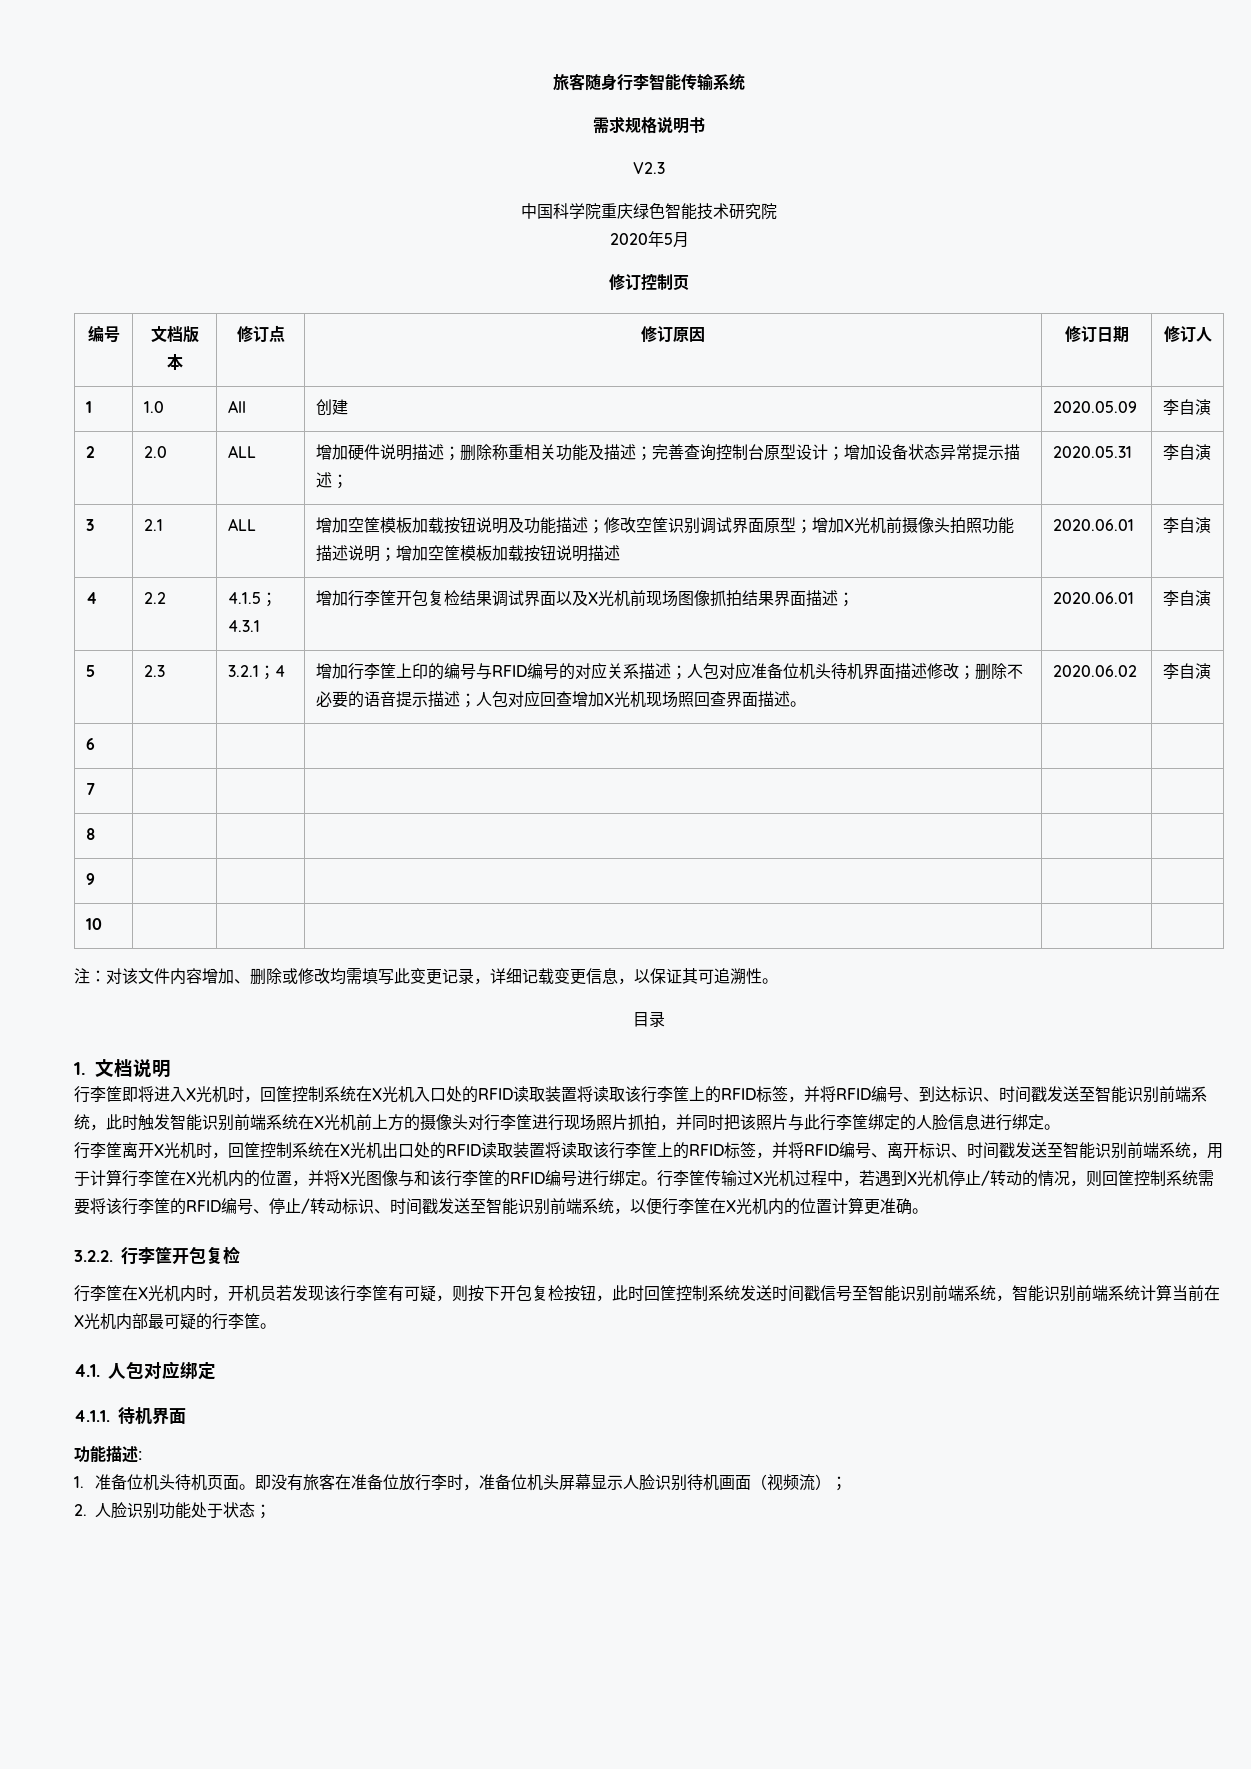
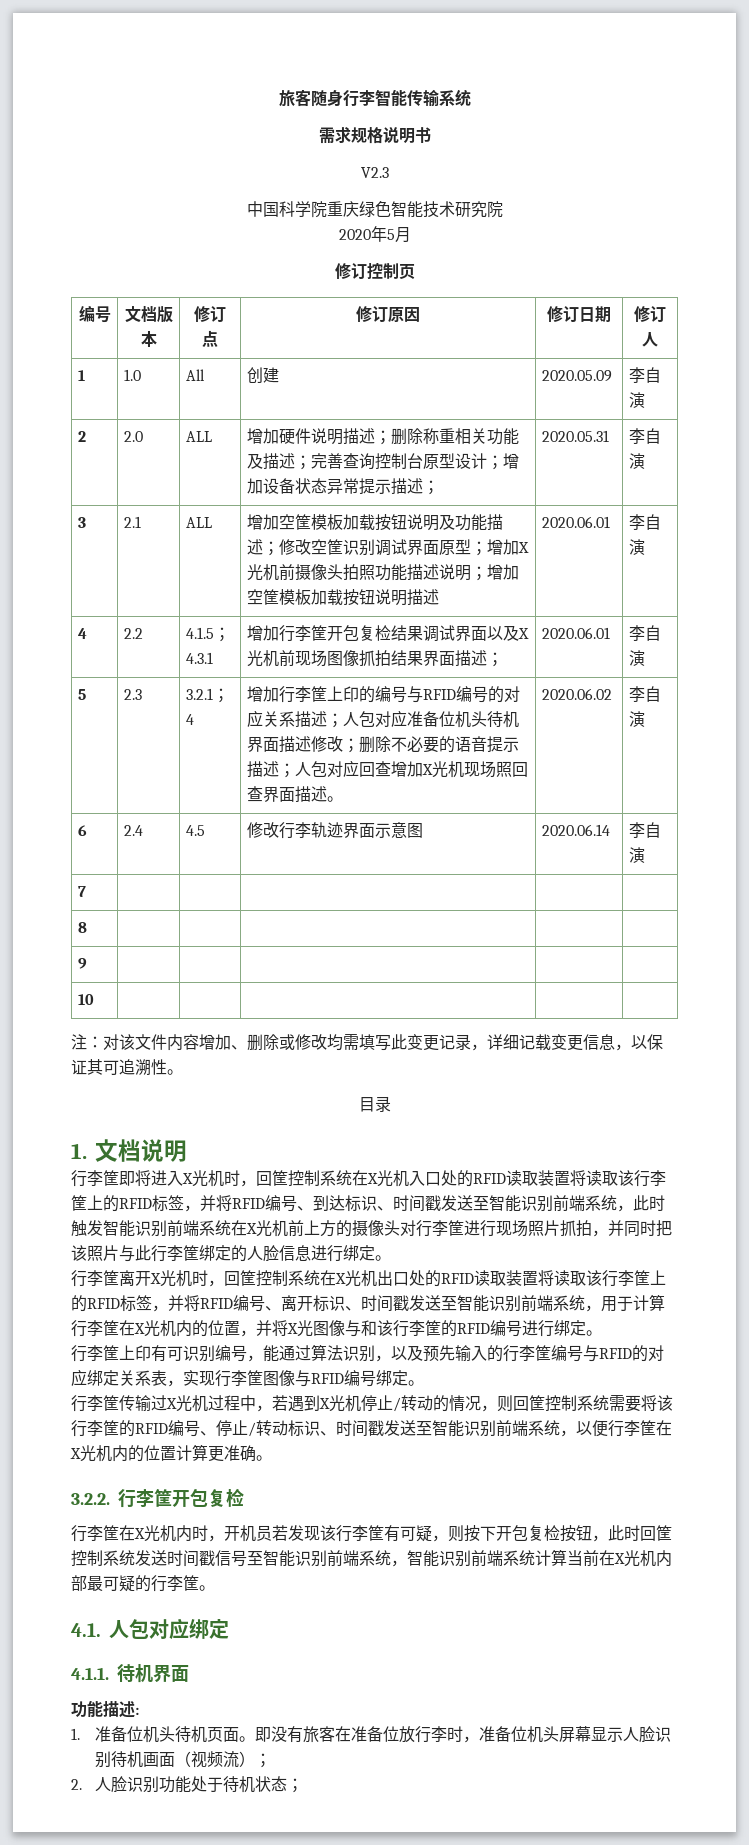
- 6 | | | | |
+ 6 | 2.4 | 4.5 | 修改行李轨迹界面示意图 | 2020.06.14 | 李自演
- 行李筐离开X光机时，回筐控制系统在X光机出口处的RFID读取装置将读取该行李筐上的RFID标签，并将RFID编号、离开标识、时间戳发送至智能识别前端系统，用于计算行李筐在X光机内的位置，并将X光图像与和该行李筐的RFID编号进行绑定。行李筐传输过X光机过程中，若遇到X光机停止/转动的情况，则回筐控制系统需要将该行李筐的RFID编号、停止/转动标识、时间戳发送至智能识别前端系统，以便行李筐在X光机内的位置计算更准确。
+ 行李筐离开X光机时，回筐控制系统在X光机出口处的RFID读取装置将读取该行李筐上的RFID标签，并将RFID编号、离开标识、时间戳发送至智能识别前端系统，用于计算行李筐在X光机内的位置，并将X光图像与和该行李筐的RFID编号进行绑定。
+ 行李筐上印有可识别编号，能通过算法识别，以及预先输入的行李筐编号与RFID的对应绑定关系表，实现行李筐图像与RFID编号绑定。
+ 行李筐传输过X光机过程中，若遇到X光机停止/转动的情况，则回筐控制系统需要将该行李筐的RFID编号、停止/转动标识、时间戳发送至智能识别前端系统，以便行李筐在X光机内的位置计算更准确。
- 2.人脸识别功能处于状态；
+ 2.人脸识别功能处于待机状态；

